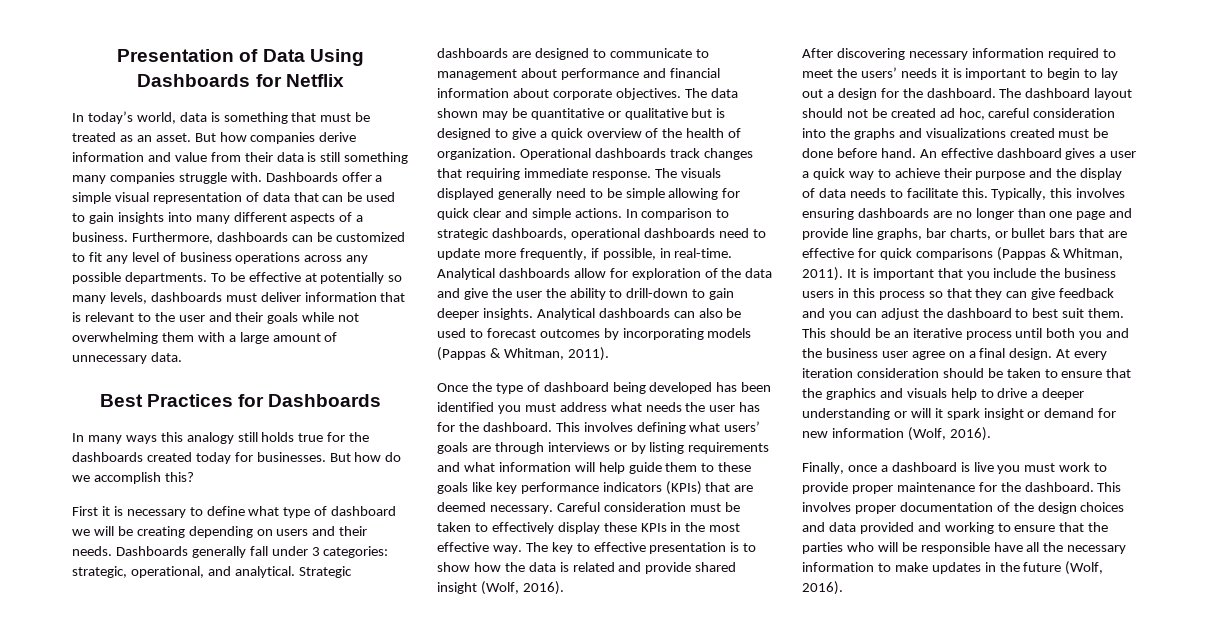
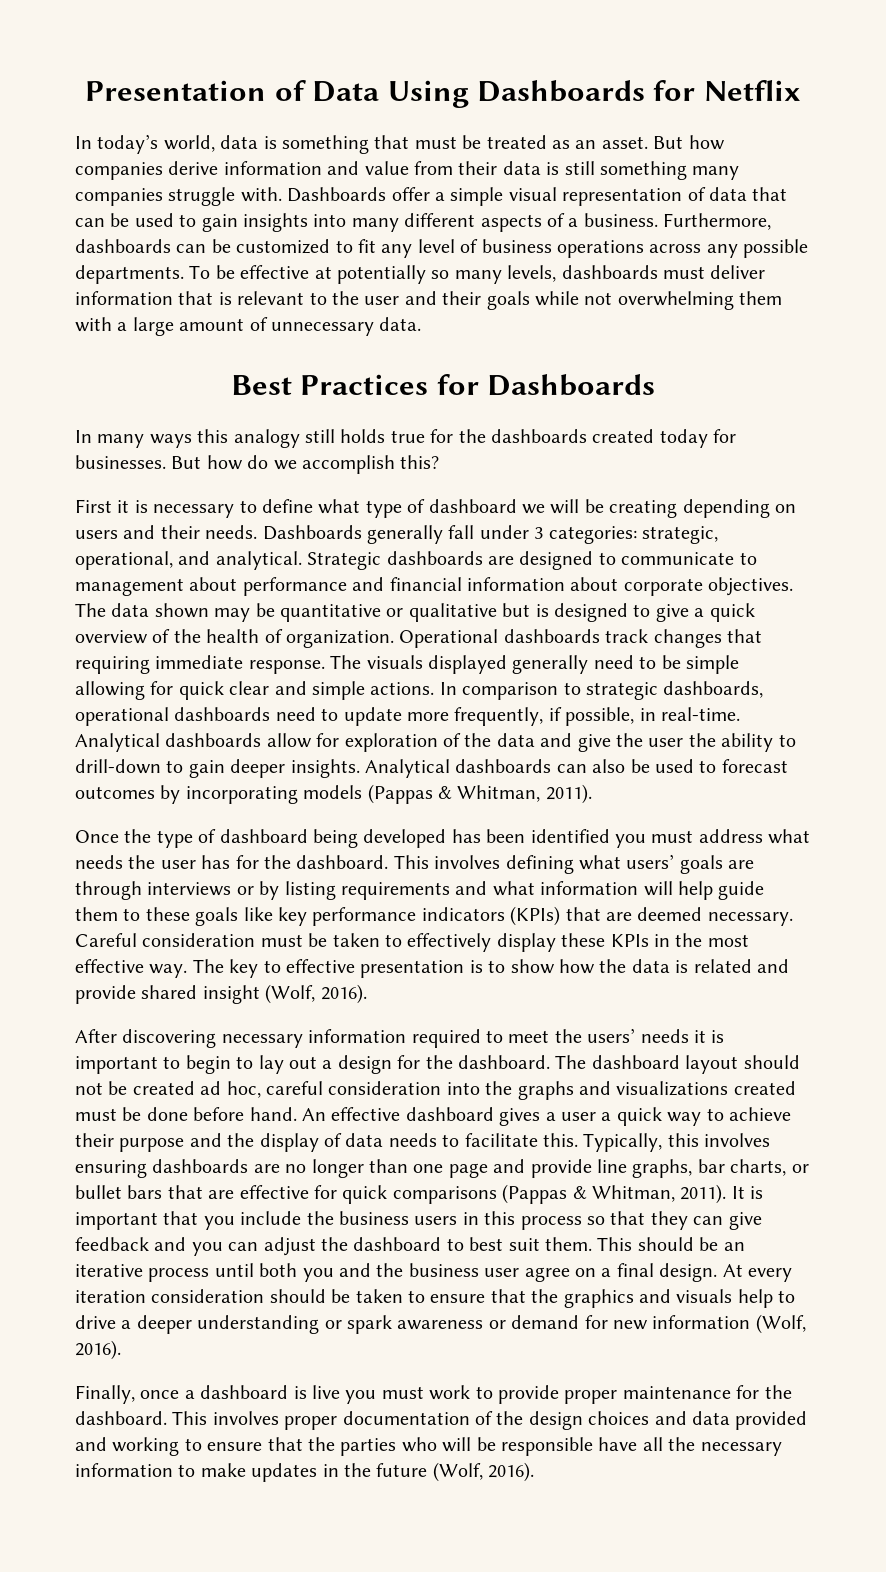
- At every iteration consideration should be taken to ensure that the graphics and visuals help to drive a deeper understanding or will it spark insight or demand for new information (Wolf, 2016).
+ At every iteration consideration should be taken to ensure that the graphics and visuals help to drive a deeper understanding or spark awareness or demand for new information (Wolf, 2016).

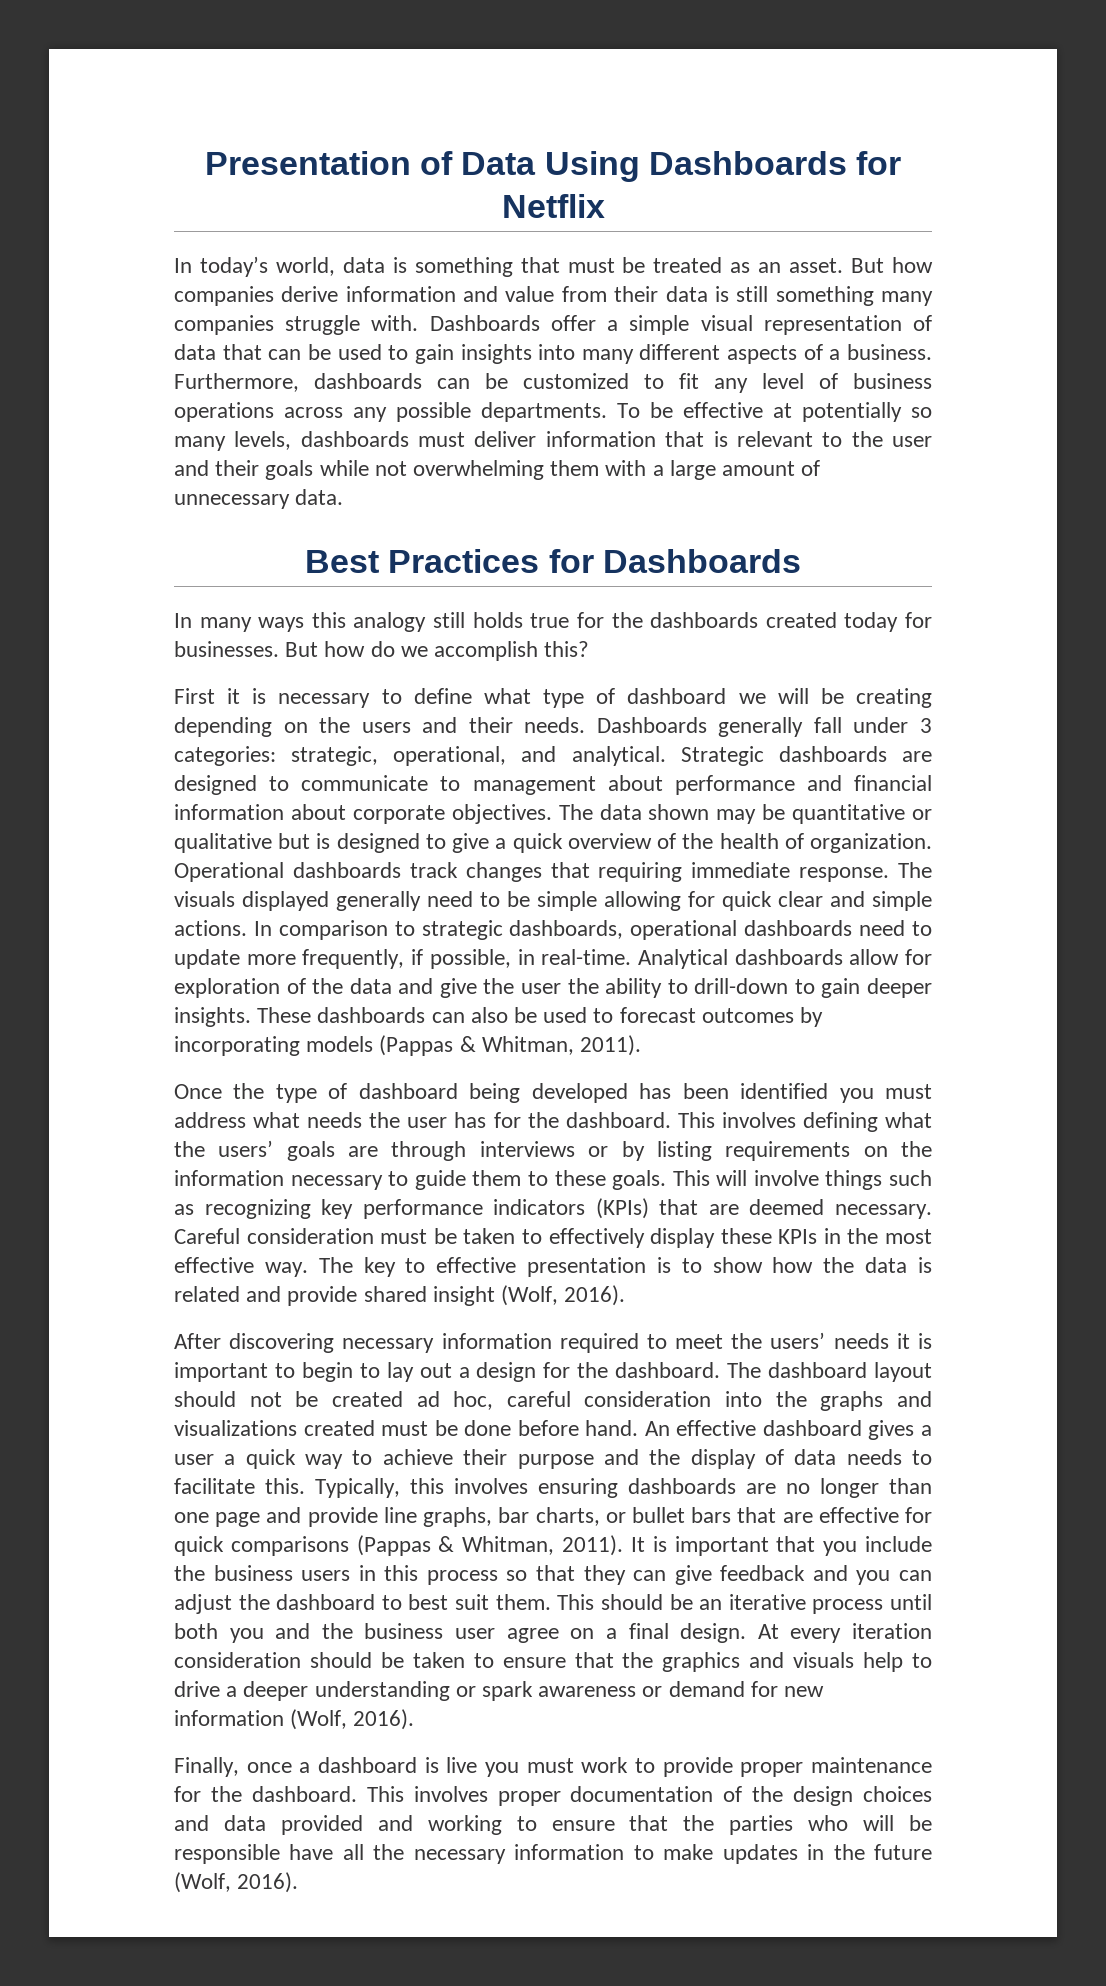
- First it is necessary to define what type of dashboard we will be creating depending on users and their needs.
+ First it is necessary to define what type of dashboard we will be creating depending on the users and their needs.
- Analytical dashboards can also be used to forecast outcomes by incorporating models (Pappas & Whitman, 2011).
+ These dashboards can also be used to forecast outcomes by incorporating models (Pappas & Whitman, 2011).
- This involves defining what users’ goals are through interviews or by listing requirements and what information will help guide them to these goals like key performance indicators (KPIs) that are deemed necessary.
+ This involves defining what the users’ goals are through interviews or by listing requirements on the information necessary to guide them to these goals. This will involve things such as recognizing key performance indicators (KPIs) that are deemed necessary.

